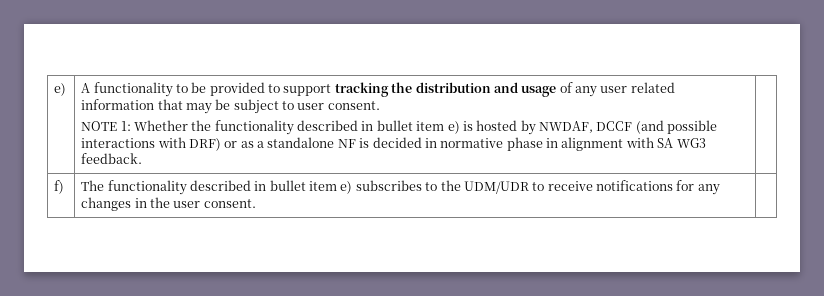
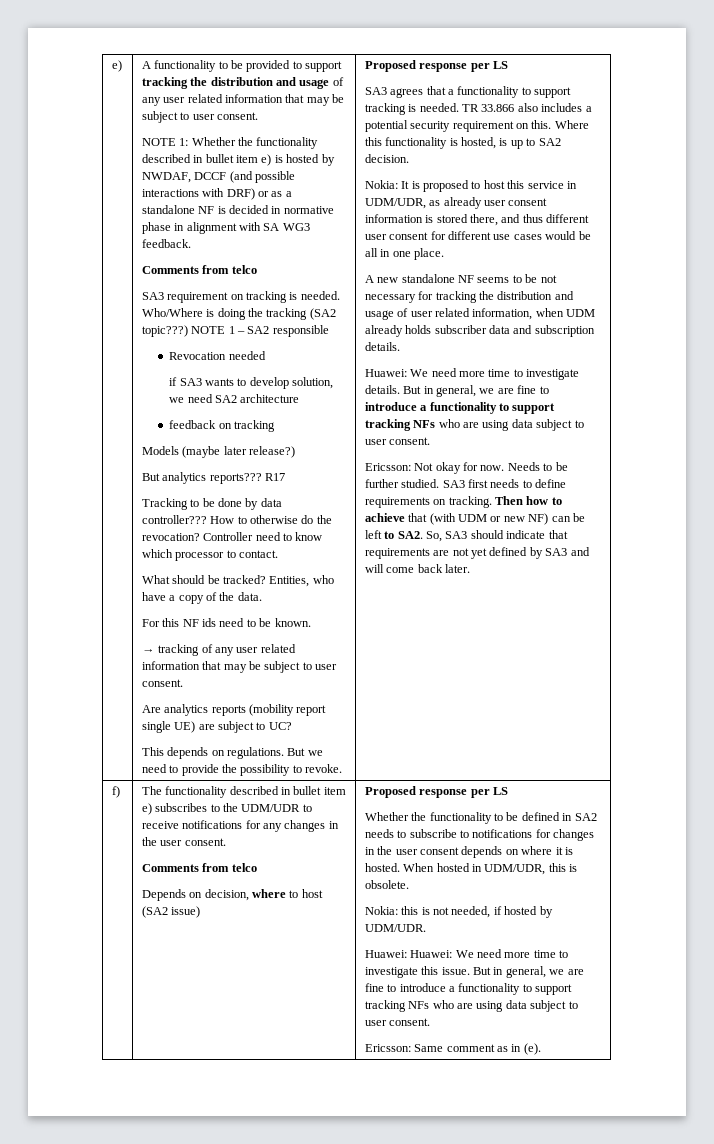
  NOTE 1: Whether the functionality described in bullet item e) is hosted by NWDAF, DCCF (and possible interactions with DRF) or as a standalone NF is decided in normative phase in alignment with SA WG3 feedback.
+ Comments from telco
+ SA3 requirement on tracking is needed. Who/Where is doing the tracking (SA2 topic???) NOTE 1 – SA2 responsible
+ Revocation needed
+ if SA3 wants to develop solution, we need SA2 architecture
+ feedback on tracking
+ Models (maybe later release?)
+ But analytics reports??? R17
+ Tracking to be done by data controller??? How to otherwise do the revocation? Controller need to know which processor to contact.
+ What should be tracked? Entities, who have a copy of the data.
+ For this NF ids need to be known.
+ → tracking of any user related information that may be subject to user consent.
+ Are analytics reports (mobility report single UE) are subject to UC?
+ This depends on regulations. But we need to provide the possibility to revoke. | Proposed response per LS
+ SA3 agrees that a functionality to support tracking is needed. TR 33.866 also includes a potential security requirement on this. Where this functionality is hosted, is up to SA2 decision.
+ Nokia: It is proposed to host this service in UDM/UDR, as already user consent information is stored there, and thus different user consent for different use cases would be all in one place.
+ A new standalone NF seems to be not necessary for tracking the distribution and usage of user related information, when UDM already holds subscriber data and subscription details.
+ Huawei: We need more time to investigate details. But in general, we are fine to introduce a functionality to support tracking NFs who are using data subject to user consent.
+ Ericsson: Not okay for now. Needs to be further studied. SA3 first needs to define requirements on tracking. Then how to achieve that (with UDM or new NF) can be left to SA2. So, SA3 should indicate that requirements are not yet defined by SA3 and will come back later.
  The functionality described in bullet item e) subscribes to the UDM/UDR to receive notifications for any changes in the user consent.
+ Comments from telco
+ Depends on decision, where to host (SA2 issue) | Proposed response per LS
+ Whether the functionality to be defined in SA2 needs to subscribe to notifications for changes in the user consent depends on where it is hosted. When hosted in UDM/UDR, this is obsolete.
+ Nokia: this is not needed, if hosted by UDM/UDR.
+ Huawei: Huawei: We need more time to investigate this issue. But in general, we are fine to introduce a functionality to support tracking NFs who are using data subject to user consent.
+ Ericsson: Same comment as in (e).

